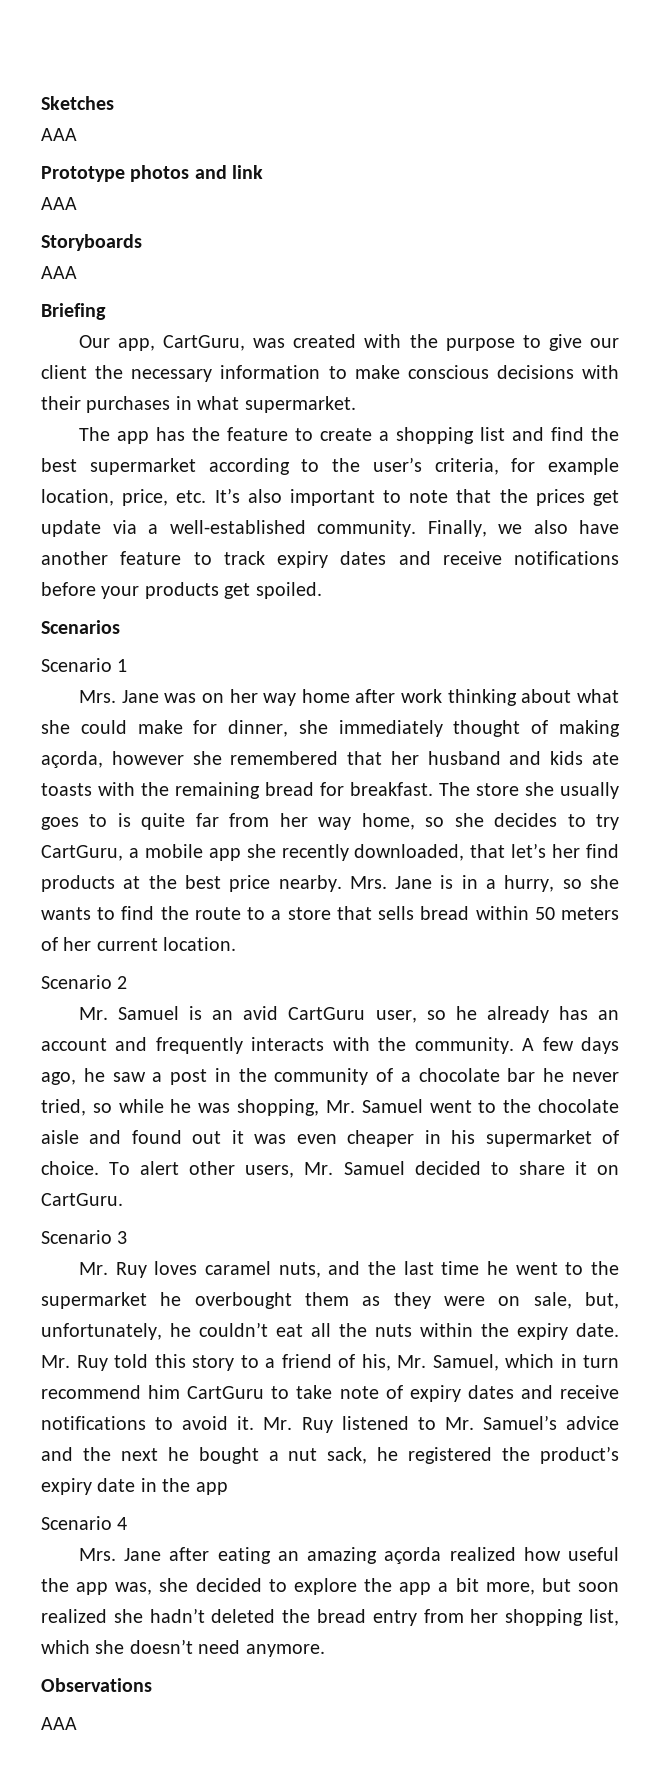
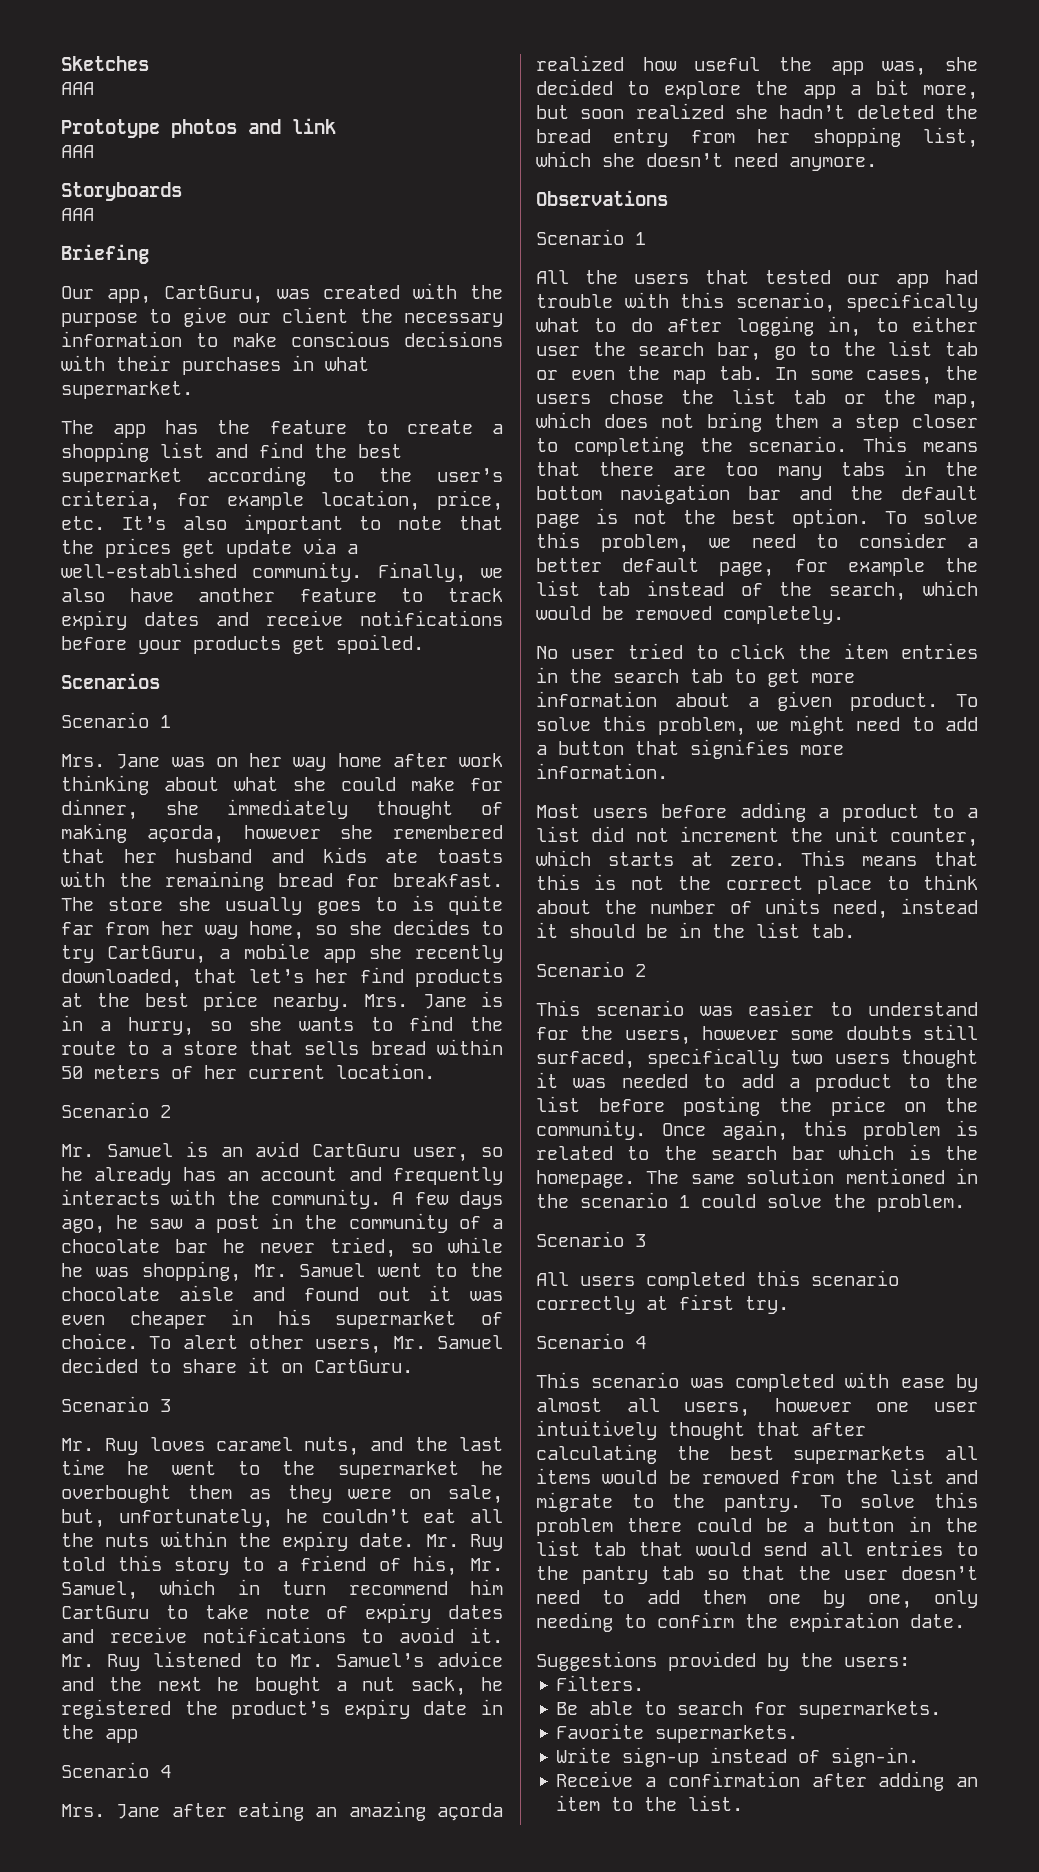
  Observations
- AAA
+ Scenario 1
+ All the users that tested our app had trouble with this scenario, specifically what to do after logging in, to either user the search bar, go to the list tab or even the map tab. In some cases, the users chose the list tab or the map, which does not bring them a step closer to completing the scenario. This means that there are too many tabs in the bottom navigation bar and the default page is not the best option. To solve this problem, we need to consider a better default page, for example the list tab instead of the search, which would be removed completely.
+ No user tried to click the item entries in the search tab to get more information about a given product. To solve this problem, we might need to add a button that signifies more information.
+ Most users before adding a product to a list did not increment the unit counter, which starts at zero. This means that this is not the correct place to think about the number of units need, instead it should be in the list tab.
+ Scenario 2
+ This scenario was easier to understand for the users, however some doubts still surfaced, specifically two users thought it was needed to add a product to the list before posting the price on the community. Once again, this problem is related to the search bar which is the homepage. The same solution mentioned in the scenario 1 could solve the problem.
+ Scenario 3
+ All users completed this scenario correctly at first try.
+ Scenario 4
+ This scenario was completed with ease by almost all users, however one user intuitively thought that after calculating the best supermarkets all items would be removed from the list and migrate to the pantry. To solve this problem there could be a button in the list tab that would send all entries to the pantry tab so that the user doesn’t need to add them one by one, only needing to confirm the expiration date.
+ Suggestions provided by the users:
+ Filters.
+ Be able to search for supermarkets.
+ Favorite supermarkets.
+ Write sign-up instead of sign-in.
+ Receive a confirmation after adding an item to the list.

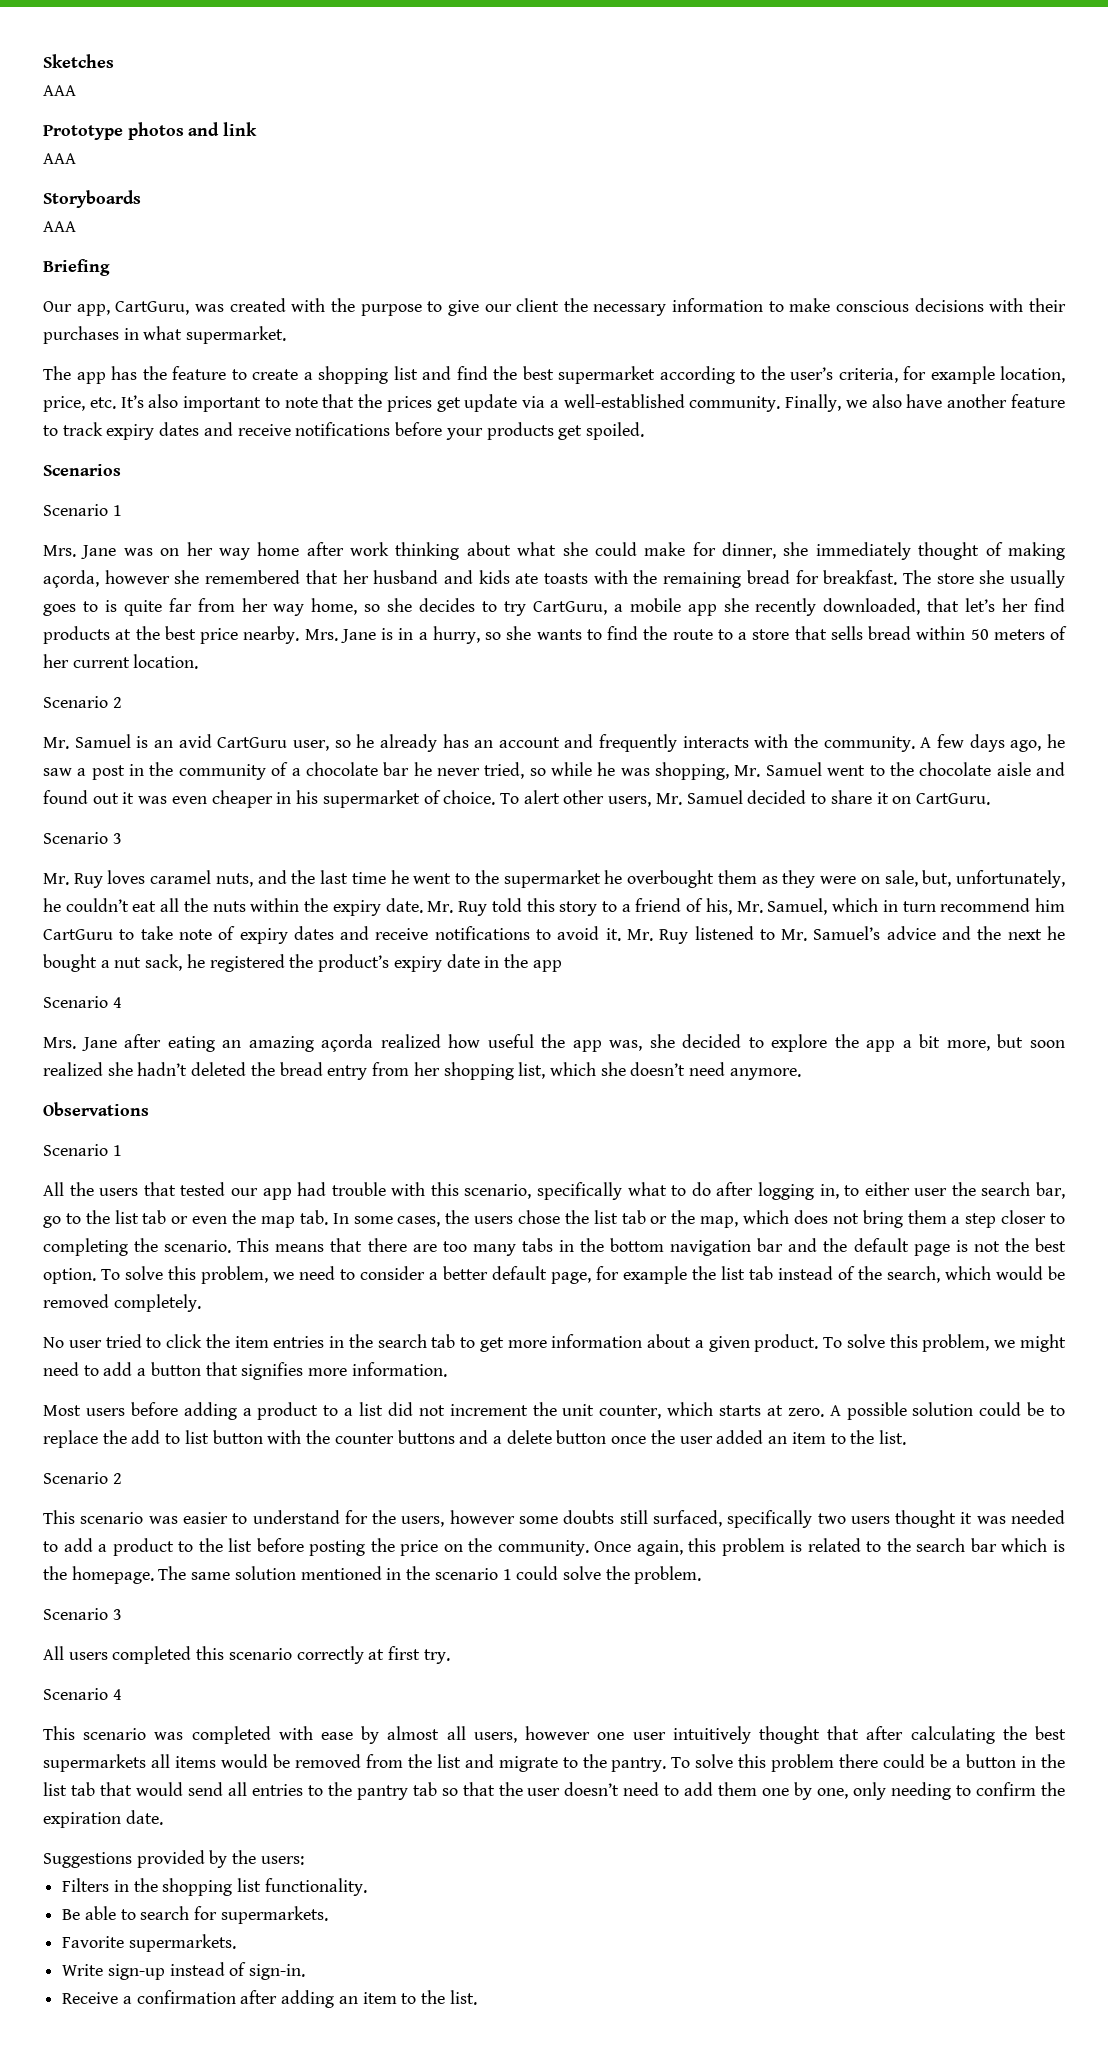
- This means that this is not the correct place to think about the number of units need, instead it should be in the list tab.
+ A possible solution could be to replace the add to list button with the counter buttons and a delete button once the user added an item to the list.
- Filters.
+ Filters in the shopping list functionality.

